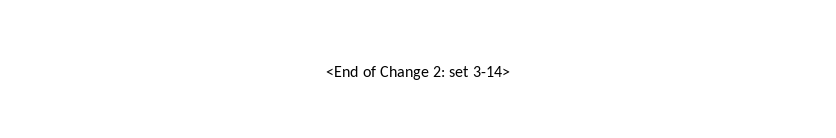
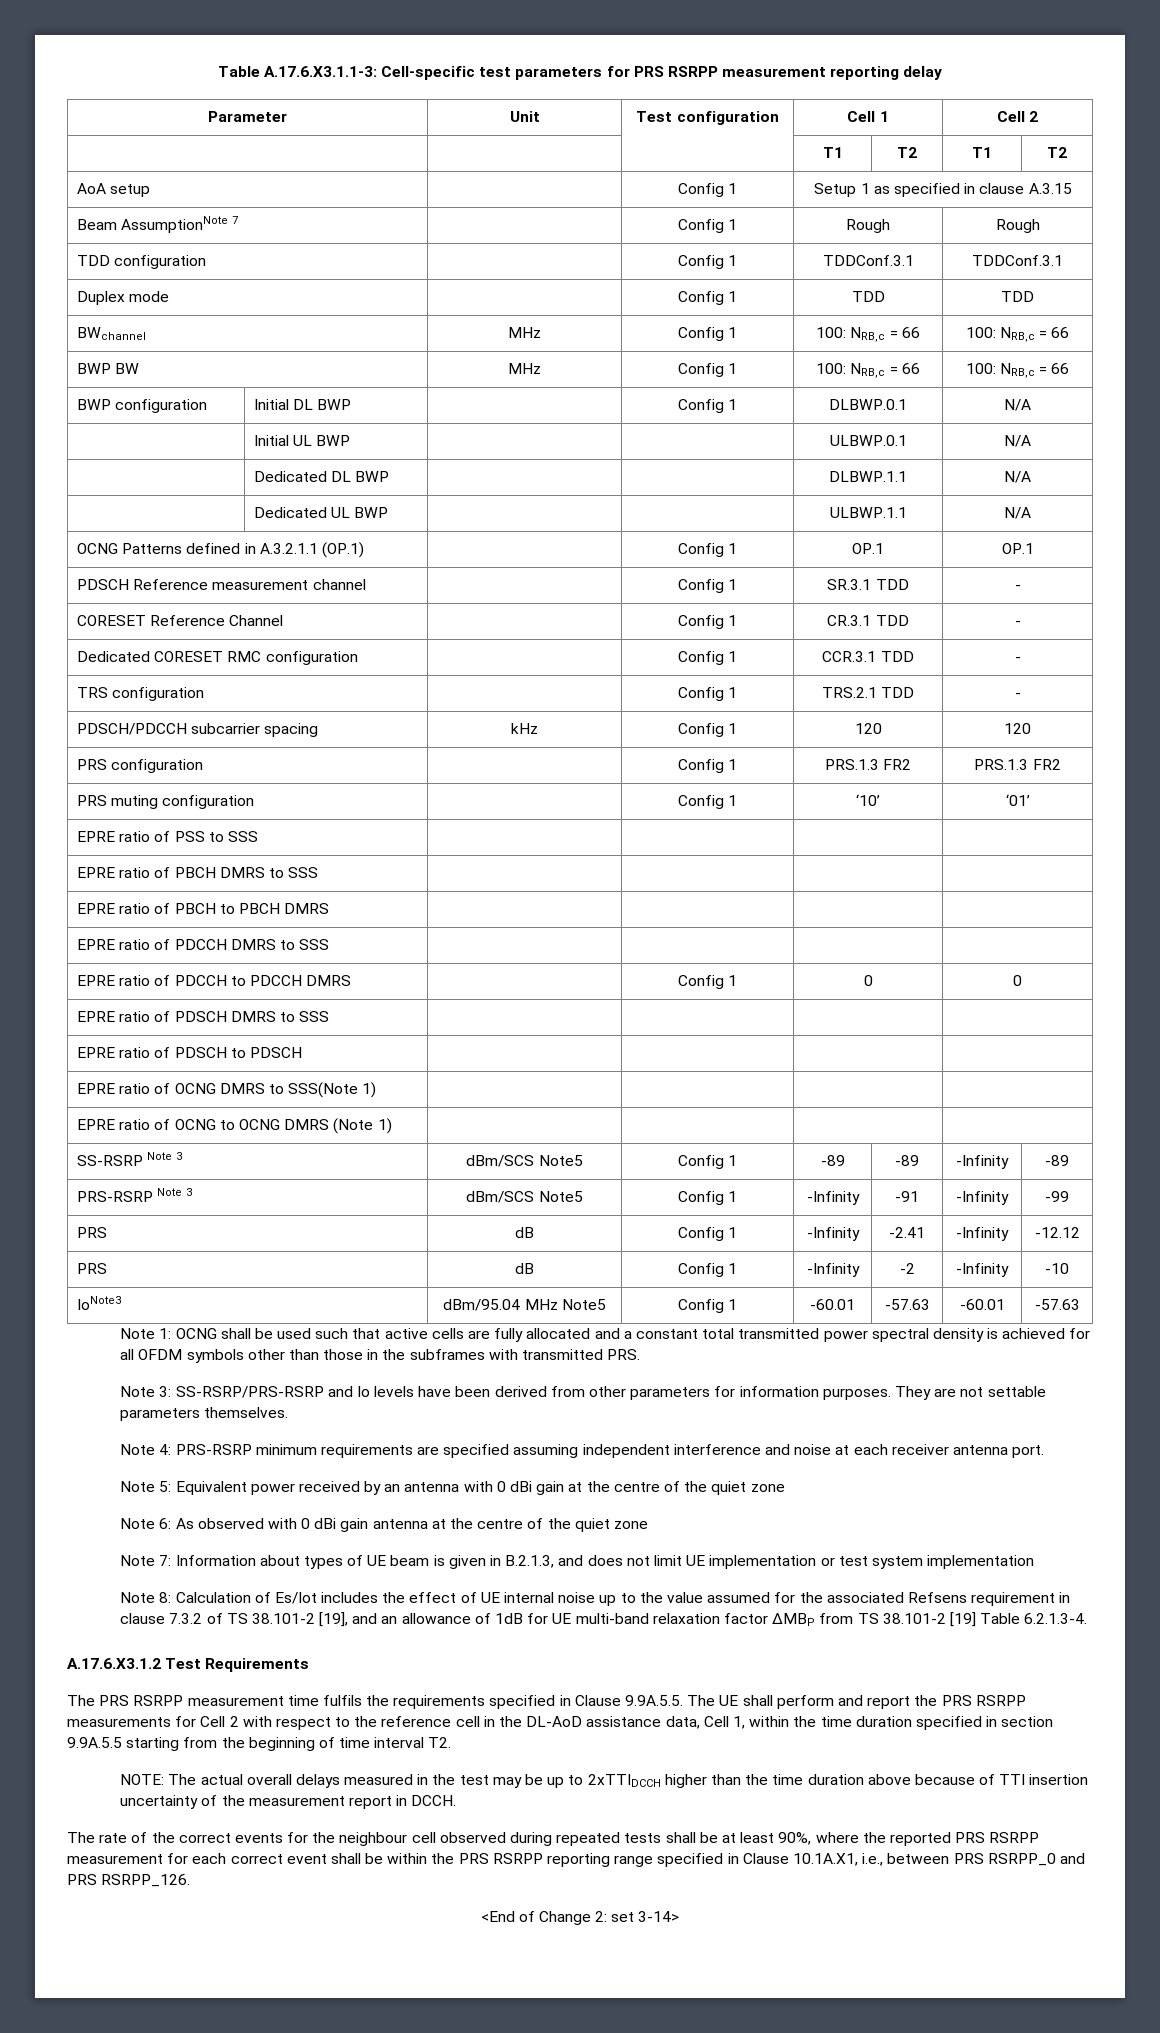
+ Table A.17.6.X3.1.1-3: Cell-specific test parameters for PRS RSRPP measurement reporting delay
+ Parameter | Unit | Test configuration | Cell 1 | Cell 2
+ | | | T1 | T2 | T1 | T2
+ AoA setup | | Config 1 | Setup 1 as specified in clause A.3.15
+ Beam AssumptionNote 7 | | Config 1 | Rough | Rough
+ TDD configuration | | Config 1 | TDDConf.3.1 | TDDConf.3.1
+ Duplex mode | | Config 1 | TDD | TDD
+ BWchannel | MHz | Config 1 | 100: NRB,c = 66 | 100: NRB,c = 66
+ BWP BW | MHz | Config 1 | 100: NRB,c = 66 | 100: NRB,c = 66
+ BWP configuration | Initial DL BWP | | Config 1 | DLBWP.0.1 | N/A
+ | Initial UL BWP | | | ULBWP.0.1 | N/A
+ | Dedicated DL BWP | | | DLBWP.1.1 | N/A
+ | Dedicated UL BWP | | | ULBWP.1.1 | N/A
+ OCNG Patterns defined in A.3.2.1.1 (OP.1) | | Config 1 | OP.1 | OP.1
+ PDSCH Reference measurement channel | | Config 1 | SR.3.1 TDD | -
+ CORESET Reference Channel | | Config 1 | CR.3.1 TDD | -
+ Dedicated CORESET RMC configuration | | Config 1 | CCR.3.1 TDD | -
+ TRS configuration | | Config 1 | TRS.2.1 TDD | -
+ PDSCH/PDCCH subcarrier spacing | kHz | Config 1 | 120 | 120
+ PRS configuration | | Config 1 | PRS.1.3 FR2 | PRS.1.3 FR2
+ PRS muting configuration | | Config 1 | ‘10’ | ‘01’
+ EPRE ratio of PSS to SSS | | | |
+ EPRE ratio of PBCH DMRS to SSS | | | |
+ EPRE ratio of PBCH to PBCH DMRS | | | |
+ EPRE ratio of PDCCH DMRS to SSS | | | |
+ EPRE ratio of PDCCH to PDCCH DMRS | | Config 1 | 0 | 0
+ EPRE ratio of PDSCH DMRS to SSS | | | |
+ EPRE ratio of PDSCH to PDSCH | | | |
+ EPRE ratio of OCNG DMRS to SSS(Note 1) | | | |
+ EPRE ratio of OCNG to OCNG DMRS (Note 1) | | | |
+ SS-RSRP Note 3 | dBm/SCS Note5 | Config 1 | -89 | -89 | -Infinity | -89
+ PRS-RSRP Note 3 | dBm/SCS Note5 | Config 1 | -Infinity | -91 | -Infinity | -99
+ PRS | dB | Config 1 | -Infinity | -2.41 | -Infinity | -12.12
+ PRS | dB | Config 1 | -Infinity | -2 | -Infinity | -10
+ IoNote3 | dBm/95.04 MHz Note5 | Config 1 | -60.01 | -57.63 | -60.01 | -57.63
+ Note 1: OCNG shall be used such that active cells are fully allocated and a constant total transmitted power spectral density is achieved for all OFDM symbols other than those in the subframes with transmitted PRS.
+ Note 3: SS-RSRP/PRS-RSRP and Io levels have been derived from other parameters for information purposes. They are not settable parameters themselves.
+ Note 4: PRS-RSRP minimum requirements are specified assuming independent interference and noise at each receiver antenna port.
+ Note 5: Equivalent power received by an antenna with 0 dBi gain at the centre of the quiet zone
+ Note 6: As observed with 0 dBi gain antenna at the centre of the quiet zone
+ Note 7: Information about types of UE beam is given in B.2.1.3, and does not limit UE implementation or test system implementation
+ Note 8: Calculation of Es/Iot includes the effect of UE internal noise up to the value assumed for the associated Refsens requirement in clause 7.3.2 of TS 38.101-2 [19], and an allowance of 1dB for UE multi-band relaxation factor ΔMBP from TS 38.101-2 [19] Table 6.2.1.3-4.
+ A.17.6.X3.1.2 Test Requirements
+ The PRS RSRPP measurement time fulfils the requirements specified in Clause 9.9A.5.5. The UE shall perform and report the PRS RSRPP measurements for Cell 2 with respect to the reference cell in the DL-AoD assistance data, Cell 1, within the time duration specified in section 9.9A.5.5 starting from the beginning of time interval T2.
+ NOTE: The actual overall delays measured in the test may be up to 2xTTIDCCH higher than the time duration above because of TTI insertion uncertainty of the measurement report in DCCH.
+ The rate of the correct events for the neighbour cell observed during repeated tests shall be at least 90%, where the reported PRS RSRPP measurement for each correct event shall be within the PRS RSRPP reporting range specified in Clause 10.1A.X1, i.e., between PRS RSRPP_0 and PRS RSRPP_126.

